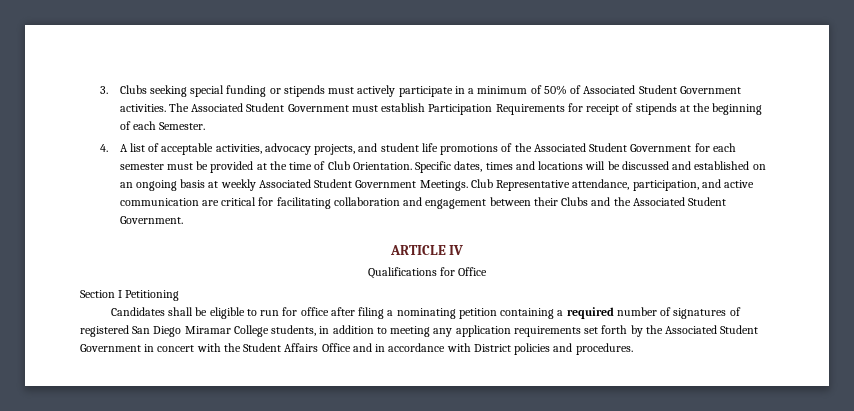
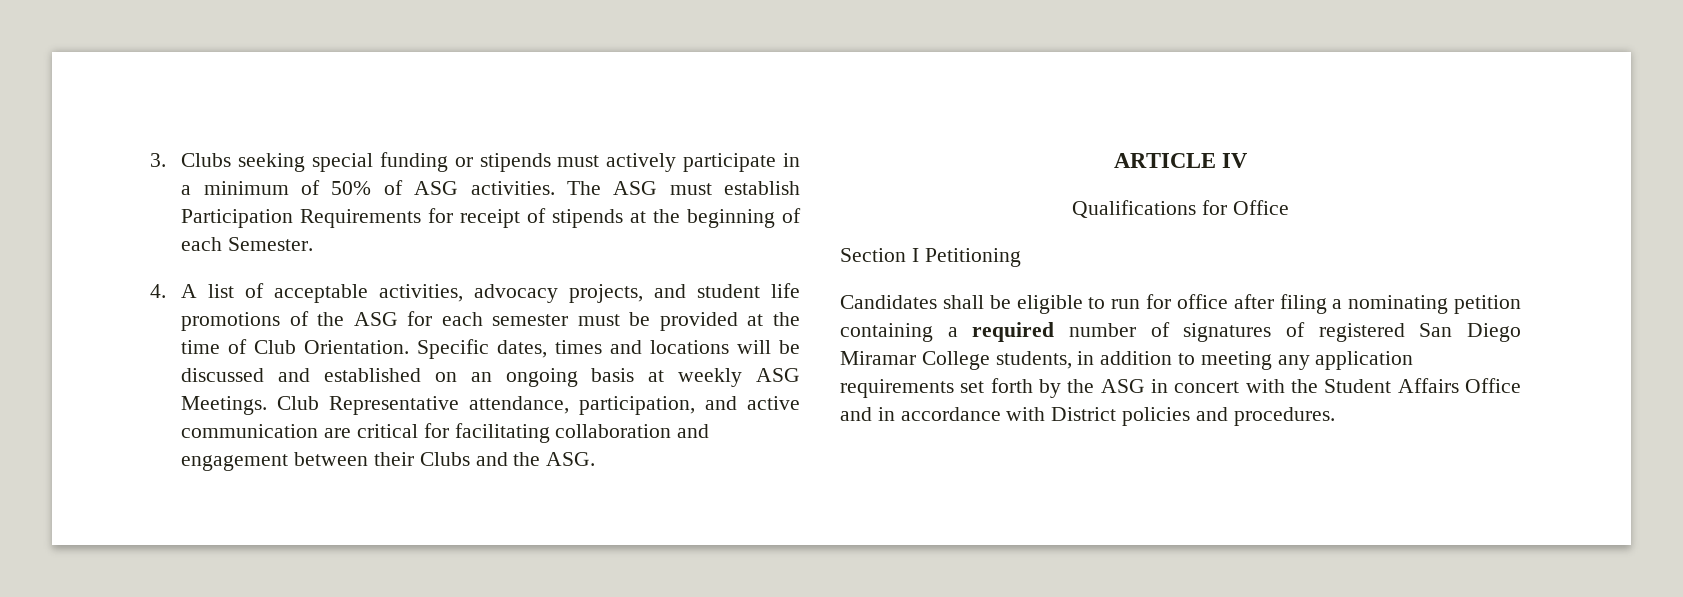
- 3. Clubs seeking special funding or stipends must actively participate in a minimum of 50% of Associated Student Government activities. The Associated Student Government must establish Participation Requirements for receipt of stipends at the beginning of each Semester.
+ 3. Clubs seeking special funding or stipends must actively participate in a minimum of 50% of ASG activities. The ASG must establish Participation Requirements for receipt of stipends at the beginning of each Semester.
- 4. A list of acceptable activities, advocacy projects, and student life promotions of the Associated Student Government for each semester must be provided at the time of Club Orientation.
+ 4. A list of acceptable activities, advocacy projects, and student life promotions of the ASG for each semester must be provided at the time of Club Orientation.
- Specific dates, times and locations will be discussed and established on an ongoing basis at weekly Associated Student Government Meetings.
+ Specific dates, times and locations will be discussed and established on an ongoing basis at weekly ASG Meetings.
- Club Representative attendance, participation, and active communication are critical for facilitating collaboration and engagement between their Clubs and the Associated Student Government.
+ Club Representative attendance, participation, and active communication are critical for facilitating collaboration and engagement between their Clubs and the ASG.
- Candidates shall be eligible to run for office after filing a nominating petition containing a required number of signatures of registered San Diego Miramar College students, in addition to meeting any application requirements set forth by the Associated Student Government in concert with the Student Affairs Office and in accordance with District policies and procedures.
+ Candidates shall be eligible to run for office after filing a nominating petition containing a required number of signatures of registered San Diego Miramar College students, in addition to meeting any application requirements set forth by the ASG in concert with the Student Affairs Office and in accordance with District policies and procedures.

